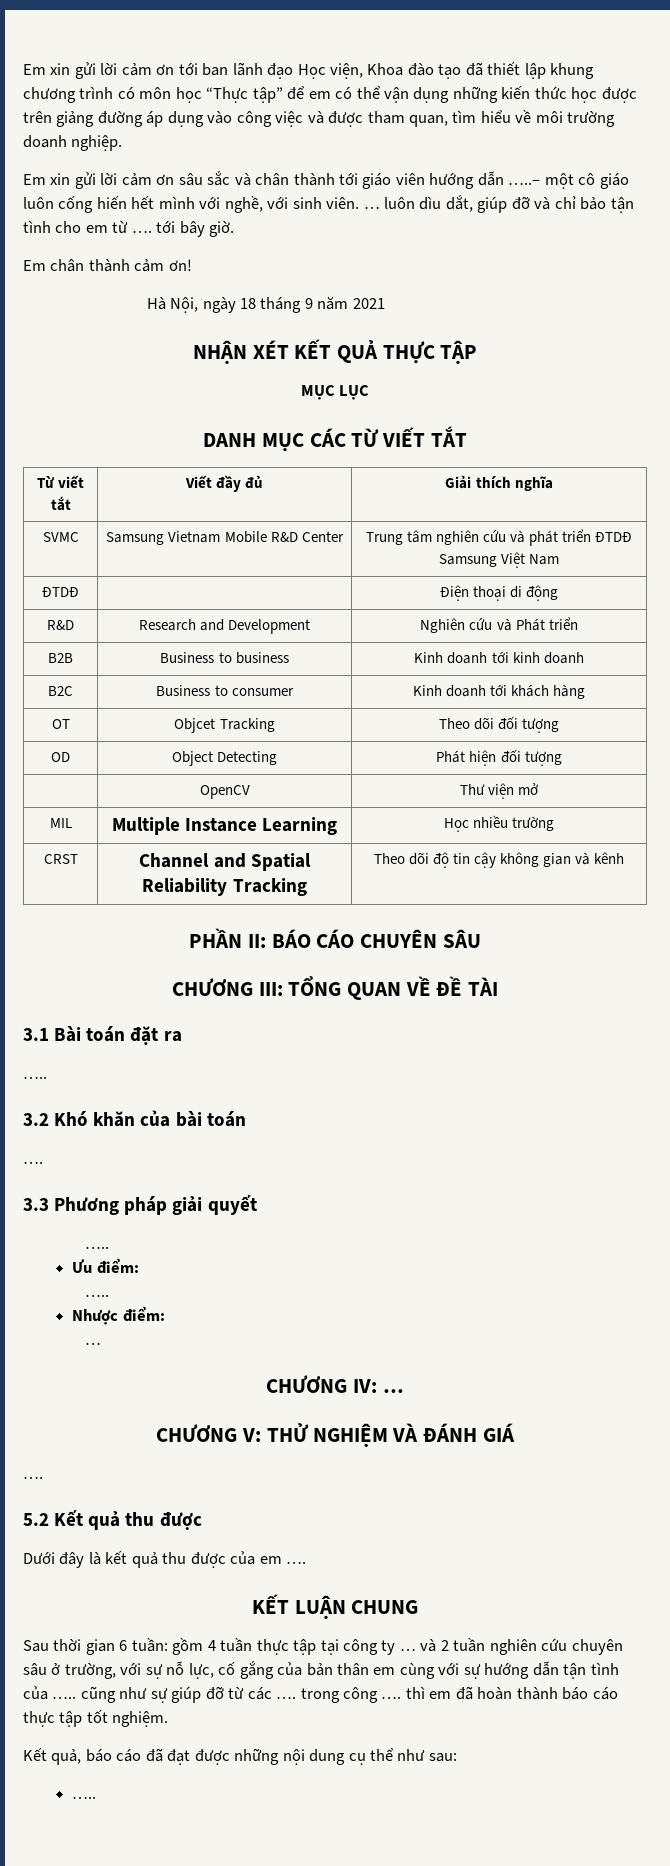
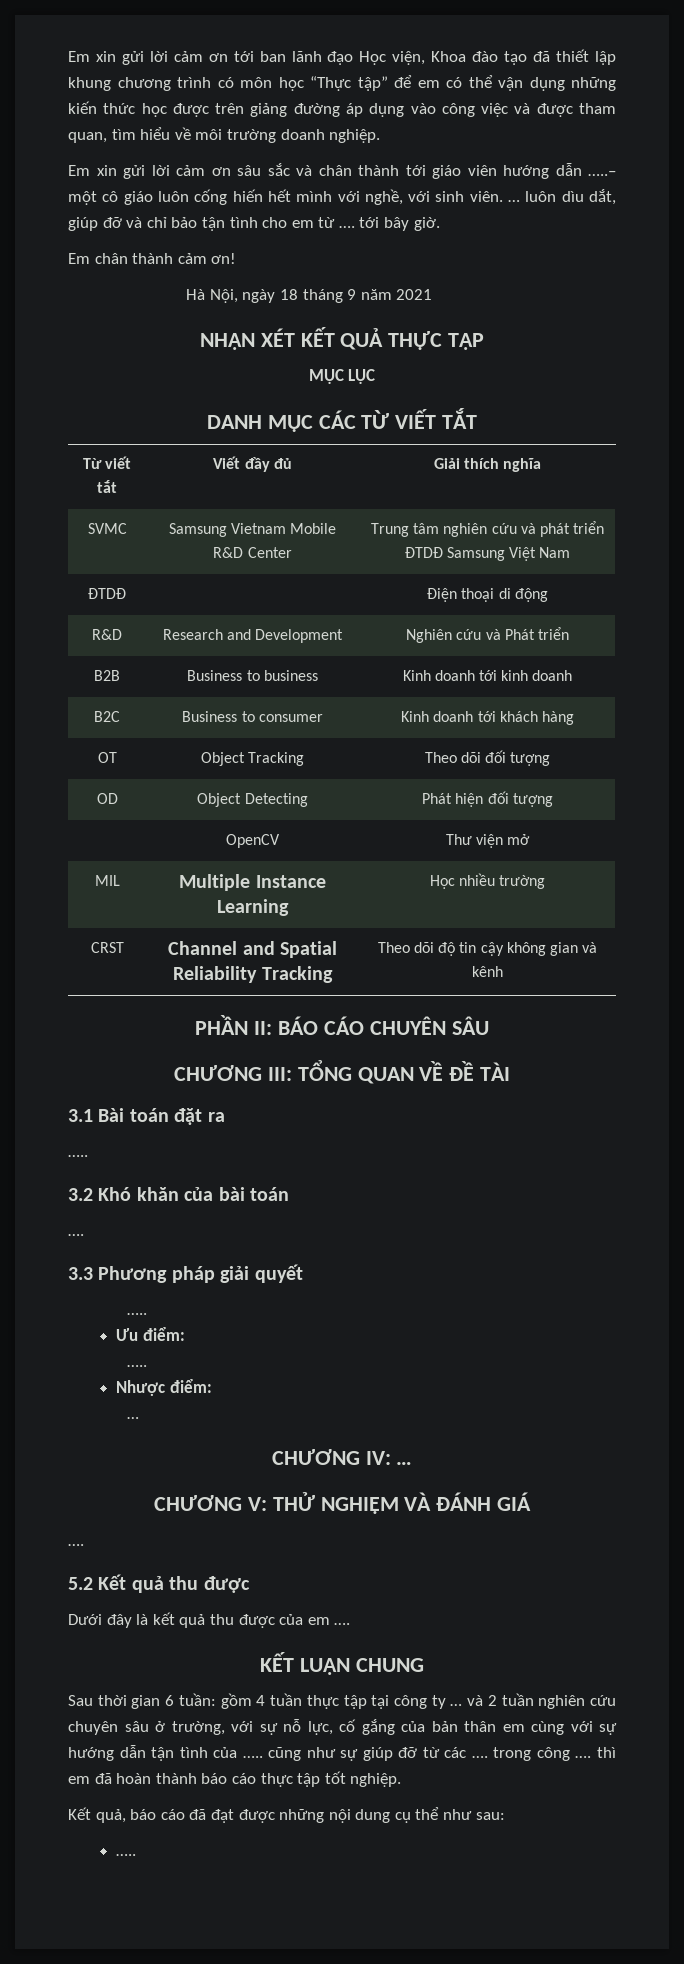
- OT | Objcet Tracking | Theo dõi đối tượng
+ OT | Object Tracking | Theo dõi đối tượng
- gồm 4 tuần thực tập tại công ty … và 2 tuần nghiên cứu chuyên sâu ở trường, với sự nỗ lực, cố gắng của bản thân em cùng với sự hướng dẫn tận tình của ….. cũng như sự giúp đỡ từ các …. trong công …. thì em đã hoàn thành báo cáo thực tập tốt nghiệm.
+ gồm 4 tuần thực tập tại công ty … và 2 tuần nghiên cứu chuyên sâu ở trường, với sự nỗ lực, cố gắng của bản thân em cùng với sự hướng dẫn tận tình của ….. cũng như sự giúp đỡ từ các …. trong công …. thì em đã hoàn thành báo cáo thực tập tốt nghiệp.

